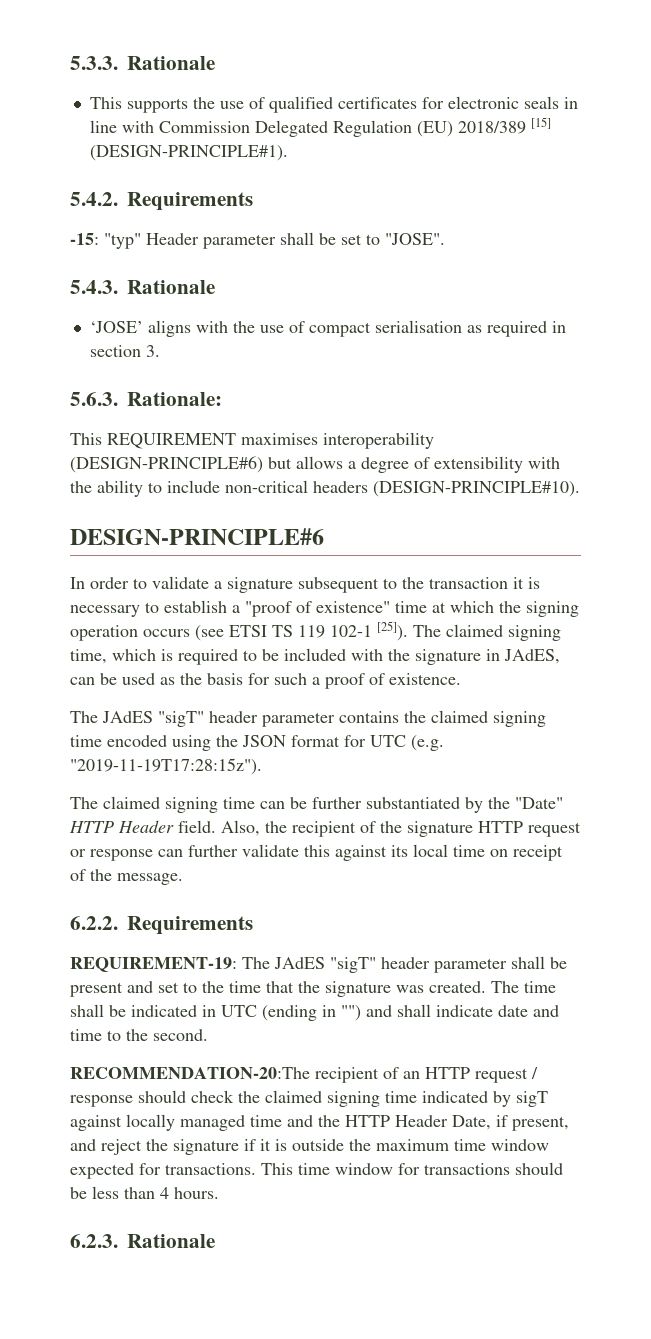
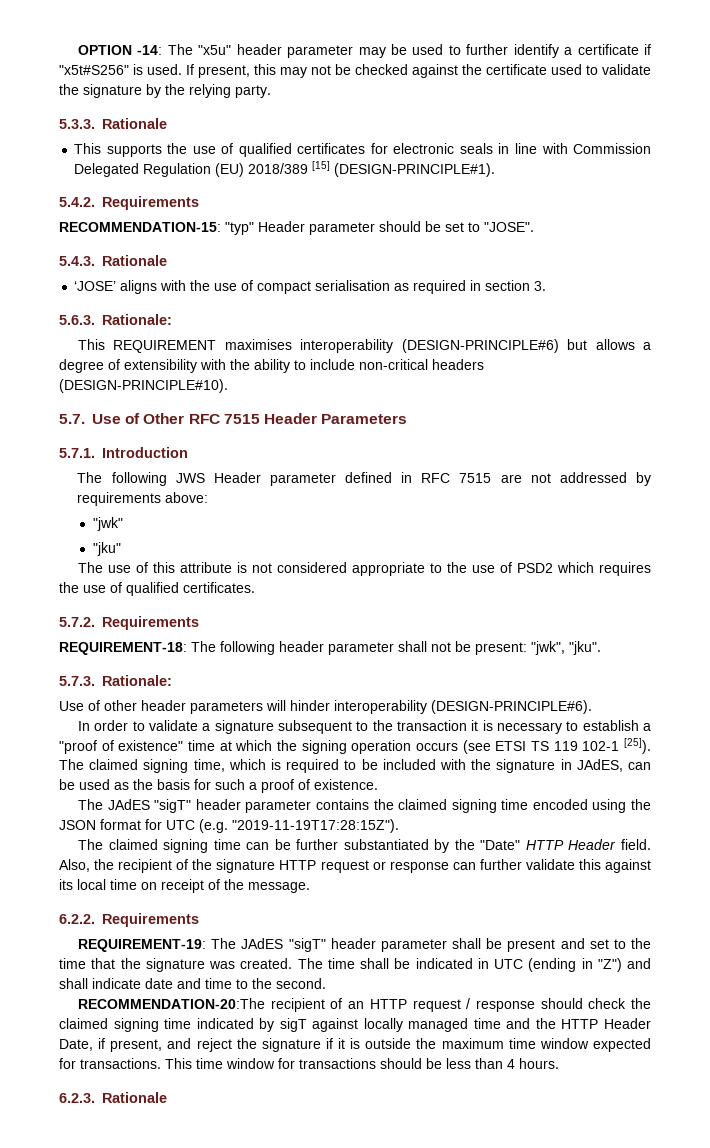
+ OPTION -14: The "x5u" header parameter may be used to further identify a certificate if "x5t#S256" is used. If present, this may not be checked against the certificate used to validate the signature by the relying party.
- -15: "typ" Header parameter shall be set to "JOSE".
+ RECOMMENDATION-15: "typ" Header parameter should be set to "JOSE".
- DESIGN-PRINCIPLE#6
+ 5.7. Use of Other RFC 7515 Header Parameters
+ 5.7.1. Introduction
+ The following JWS Header parameter defined in RFC 7515 are not addressed by requirements above:
+ "jwk"
+ "jku"
+ The use of this attribute is not considered appropriate to the use of PSD2 which requires the use of qualified certificates.
+ 5.7.2. Requirements
+ REQUIREMENT-18: The following header parameter shall not be present: "jwk", "jku".
+ 5.7.3. Rationale:
+ Use of other header parameters will hinder interoperability (DESIGN-PRINCIPLE#6).
- The JAdES "sigT" header parameter contains the claimed signing time encoded using the JSON format for UTC (e.g. "2019-11-19T17:28:15z").
+ The JAdES "sigT" header parameter contains the claimed signing time encoded using the JSON format for UTC (e.g. "2019-11-19T17:28:15Z").
- The time shall be indicated in UTC (ending in "") and shall indicate date and time to the second.
+ The time shall be indicated in UTC (ending in "Z") and shall indicate date and time to the second.

